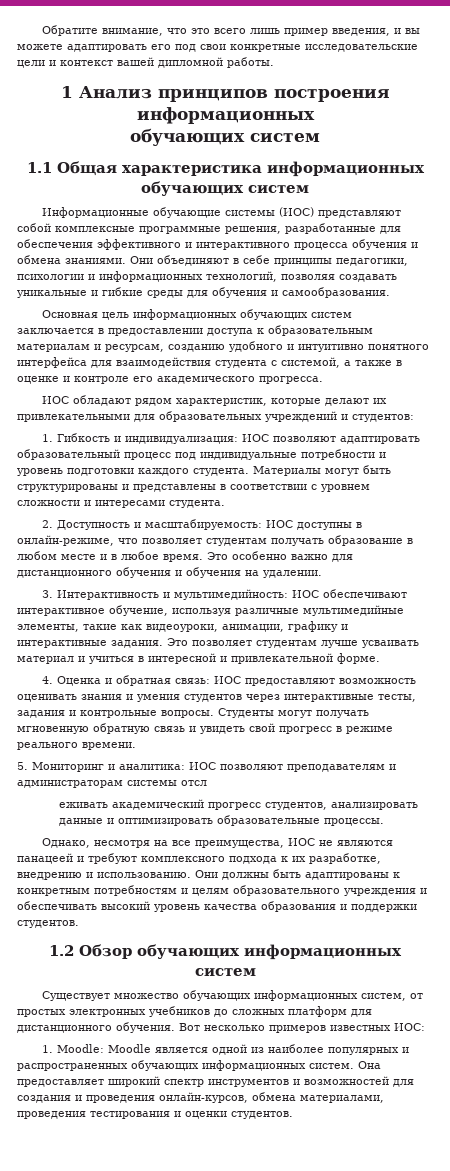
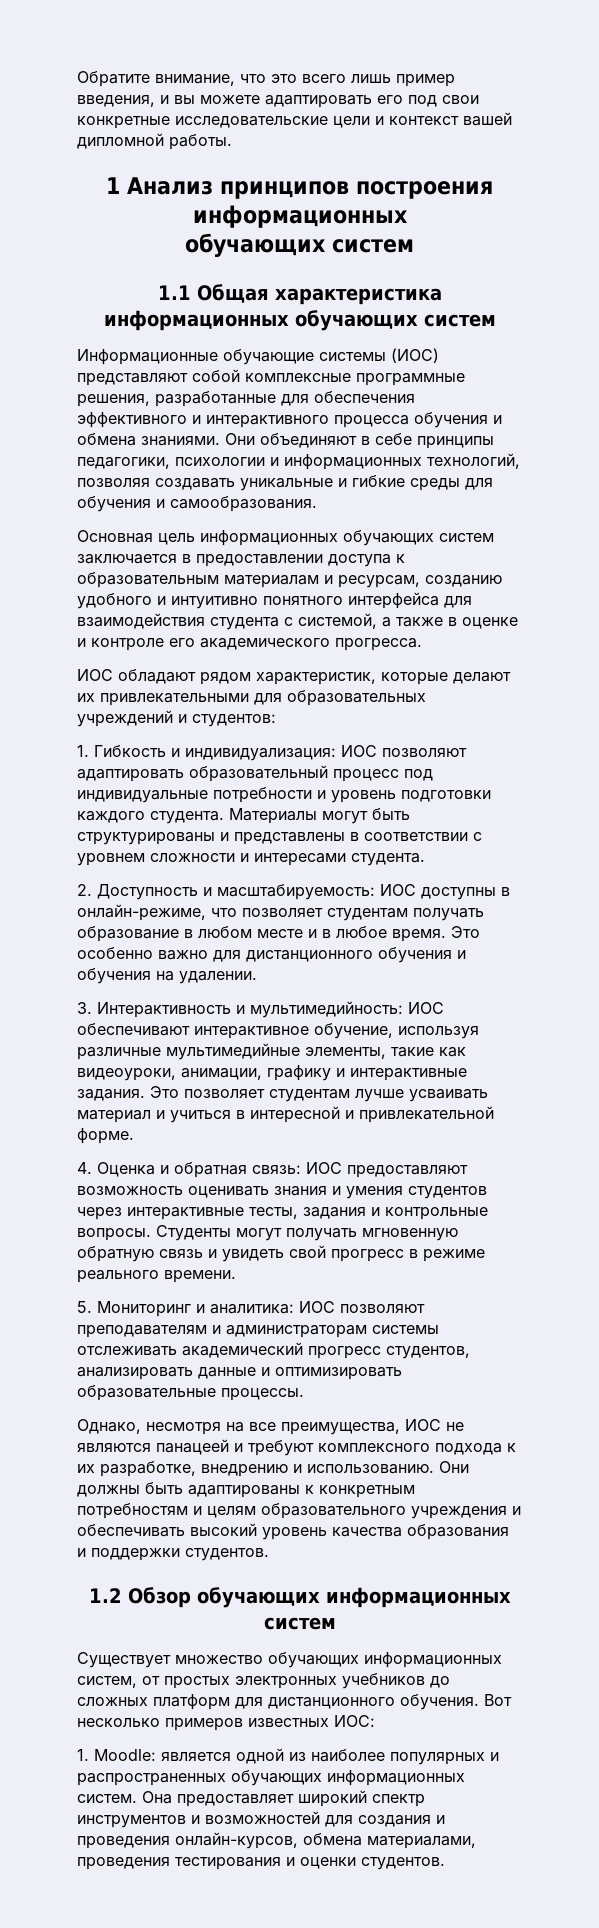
- 5. Мониторинг и аналитика: ИОС позволяют преподавателям и администраторам системы отсл
- еживать академический прогресс студентов, анализировать данные и оптимизировать образовательные процессы.
+ 5. Мониторинг и аналитика: ИОС позволяют преподавателям и администраторам системы отслеживать академический прогресс студентов, анализировать данные и оптимизировать образовательные процессы.
- 1. Moodle: Moodle является одной из наиболее популярных и распространенных обучающих информационных систем.
+ 1. Moodle: является одной из наиболее популярных и распространенных обучающих информационных систем.

